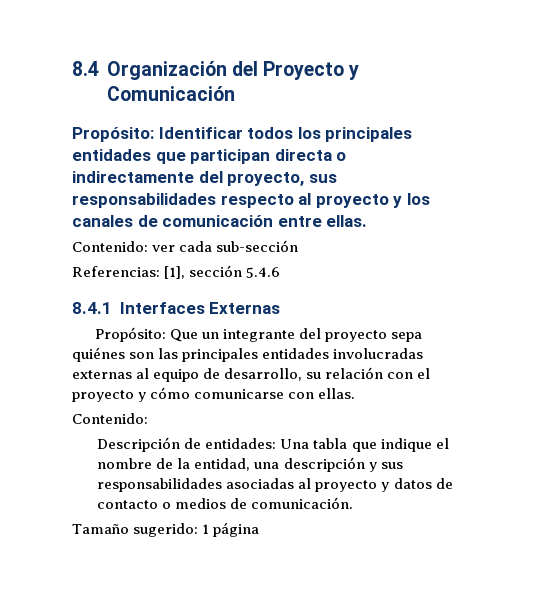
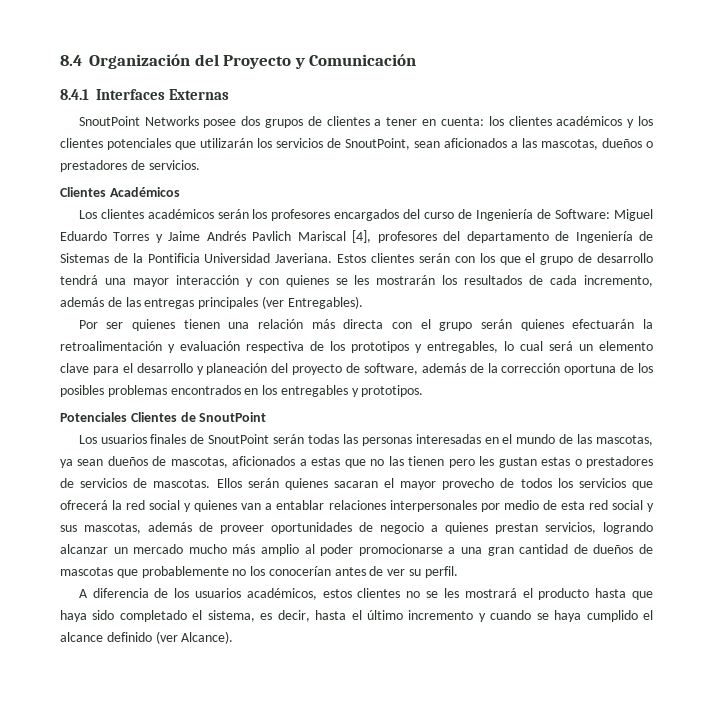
- Propósito: Identificar todos los principales entidades que participan directa o indirectamente del proyecto, sus responsabilidades respecto al proyecto y los canales de comunicación entre ellas.
- Contenido: ver cada sub-sección
- Referencias: [1], sección 5.4.6
  8.4.1 Interfaces Externas
- Propósito: Que un integrante del proyecto sepa quiénes son las principales entidades involucradas externas al equipo de desarrollo, su relación con el proyecto y cómo comunicarse con ellas.
- Contenido:
- Descripción de entidades: Una tabla que indique el nombre de la entidad, una descripción y sus responsabilidades asociadas al proyecto y datos de contacto o medios de comunicación.
- Tamaño sugerido: 1 página
+ SnoutPoint Networks posee dos grupos de clientes a tener en cuenta: los clientes académicos y los clientes potenciales que utilizarán los servicios de SnoutPoint, sean aficionados a las mascotas, dueños o prestadores de servicios.
+ Clientes Académicos
+ Los clientes académicos serán los profesores encargados del curso de Ingeniería de Software: Miguel Eduardo Torres y Jaime Andrés Pavlich Mariscal [4], profesores del departamento de Ingeniería de Sistemas de la Pontificia Universidad Javeriana. Estos clientes serán con los que el grupo de desarrollo tendrá una mayor interacción y con quienes se les mostrarán los resultados de cada incremento, además de las entregas principales (ver Entregables).
+ Por ser quienes tienen una relación más directa con el grupo serán quienes efectuarán la retroalimentación y evaluación respectiva de los prototipos y entregables, lo cual será un elemento clave para el desarrollo y planeación del proyecto de software, además de la corrección oportuna de los posibles problemas encontrados en los entregables y prototipos.
+ Potenciales Clientes de SnoutPoint
+ Los usuarios finales de SnoutPoint serán todas las personas interesadas en el mundo de las mascotas, ya sean dueños de mascotas, aficionados a estas que no las tienen pero les gustan estas o prestadores de servicios de mascotas. Ellos serán quienes sacaran el mayor provecho de todos los servicios que ofrecerá la red social y quienes van a entablar relaciones interpersonales por medio de esta red social y sus mascotas, además de proveer oportunidades de negocio a quienes prestan servicios, logrando alcanzar un mercado mucho más amplio al poder promocionarse a una gran cantidad de dueños de mascotas que probablemente no los conocerían antes de ver su perfil.
+ A diferencia de los usuarios académicos, estos clientes no se les mostrará el producto hasta que haya sido completado el sistema, es decir, hasta el último incremento y cuando se haya cumplido el alcance definido (ver Alcance).

